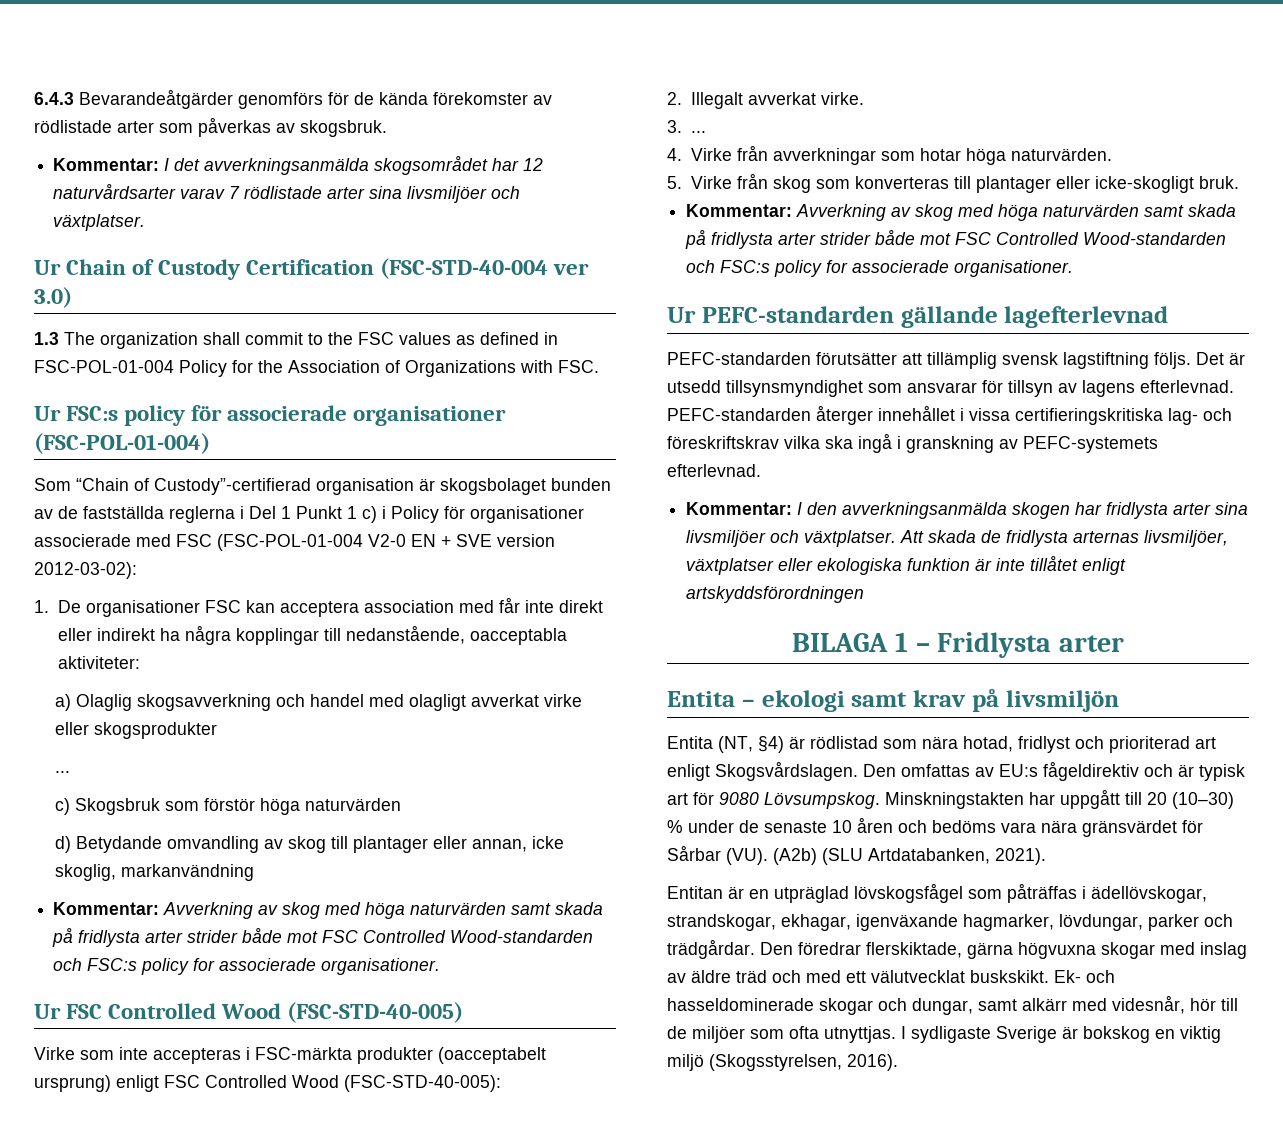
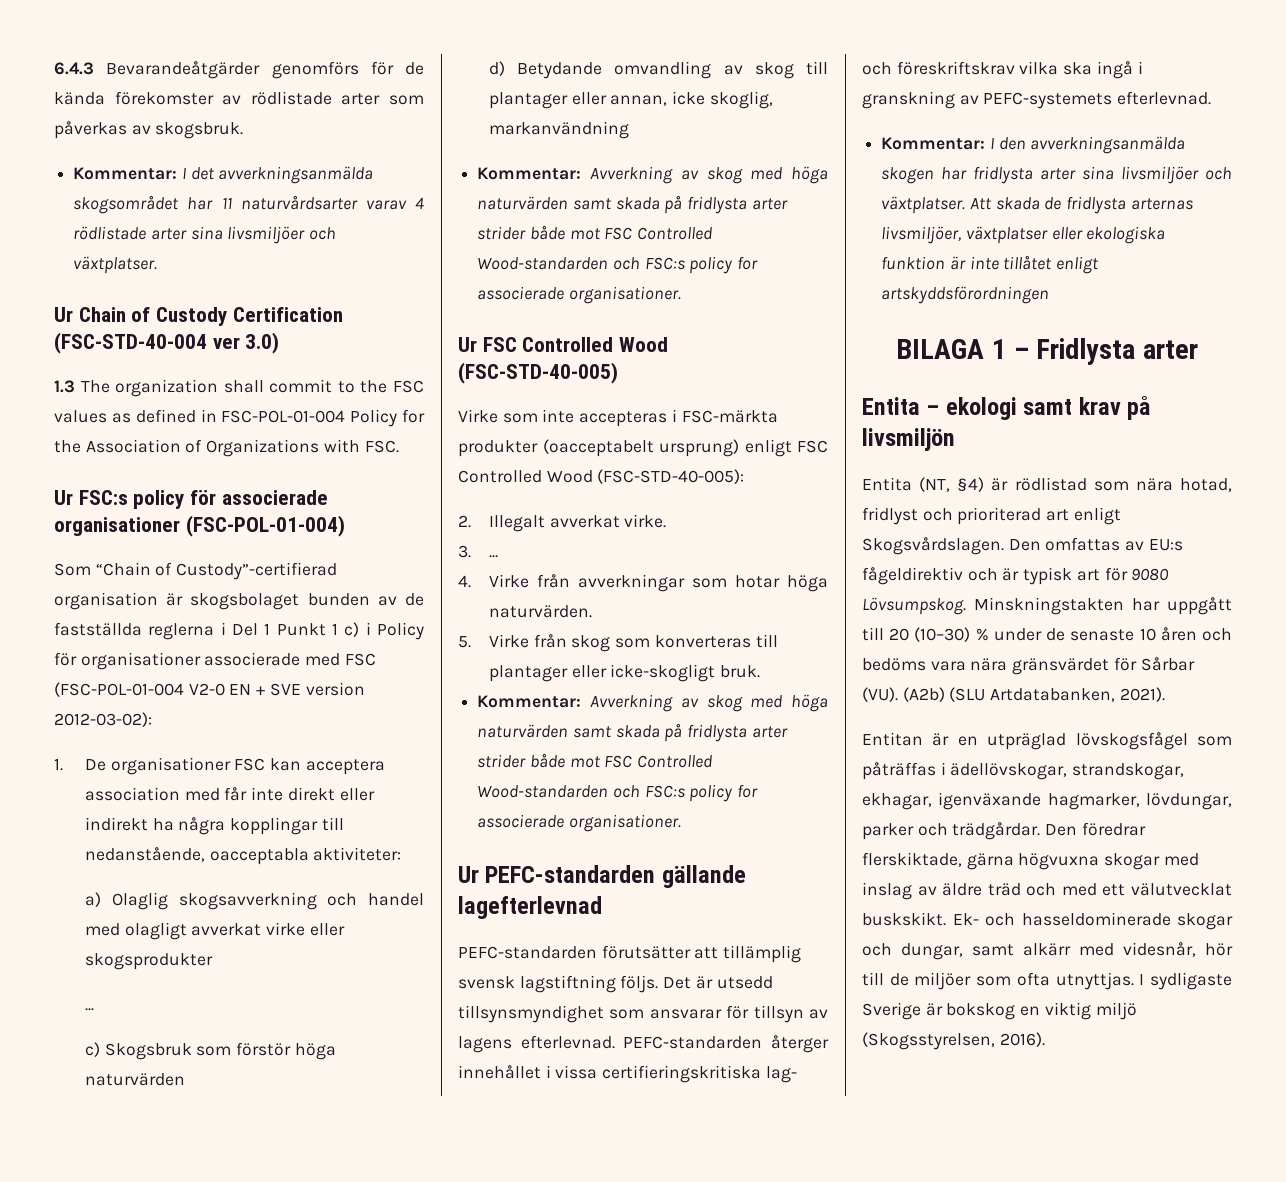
- Kommentar: I det avverkningsanmälda skogsområdet har 12 naturvårdsarter varav 7 rödlistade arter sina livsmiljöer och växtplatser.
+ Kommentar: I det avverkningsanmälda skogsområdet har 11 naturvårdsarter varav 4 rödlistade arter sina livsmiljöer och växtplatser.

